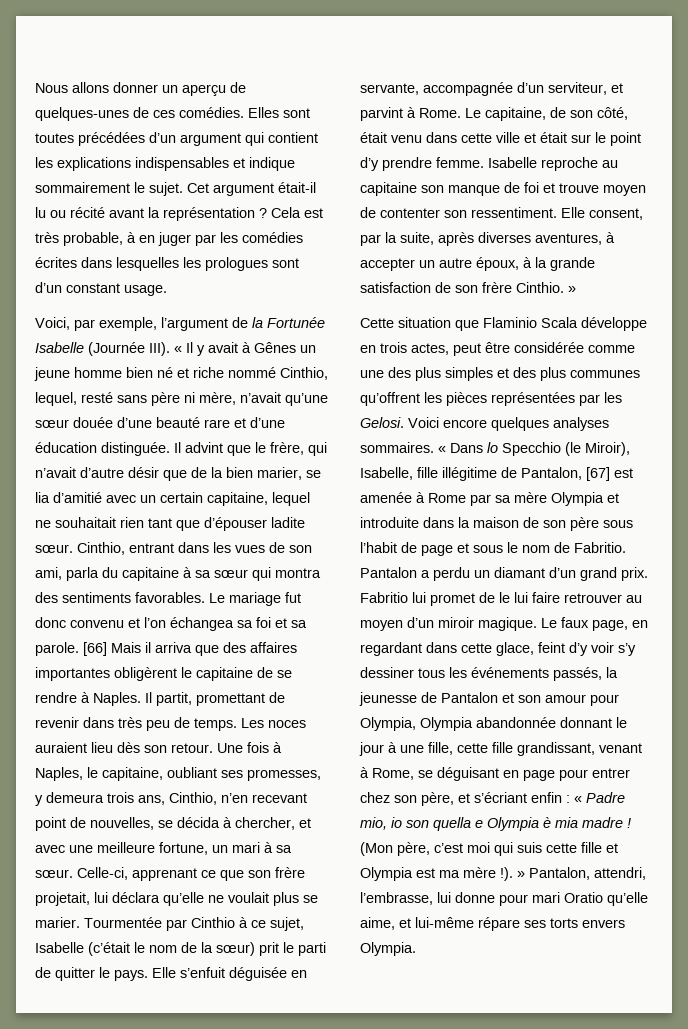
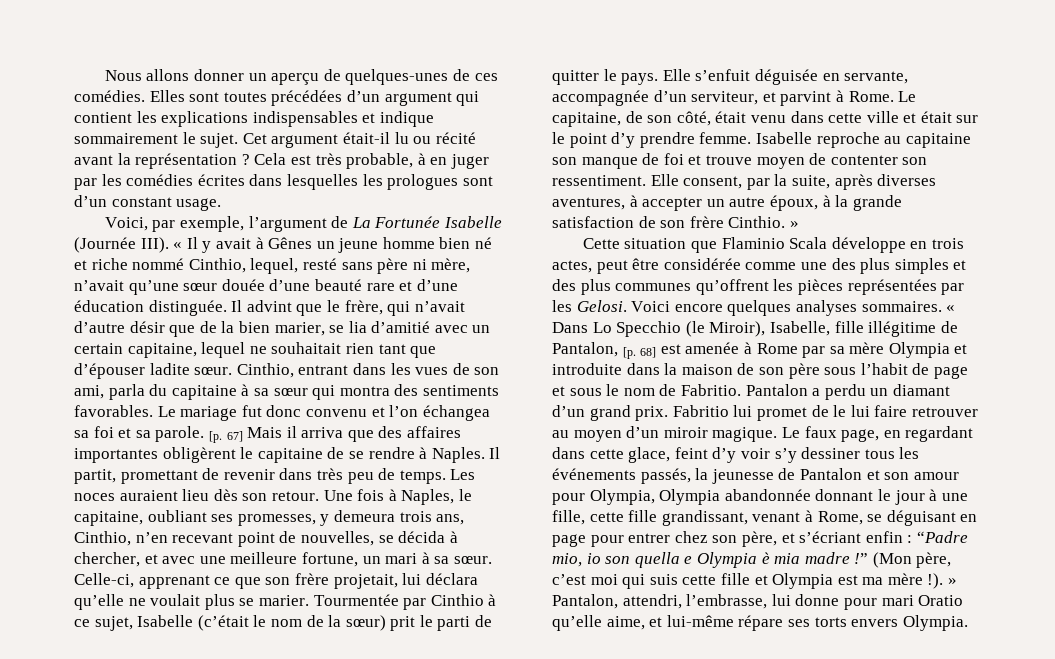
- Voici, par exemple, l’argument de la Fortunée Isabelle (Journée III).
+ Voici, par exemple, l’argument de La Fortunée Isabelle (Journée III).
- [66] Mais il arriva que des affaires importantes obligèrent le capitaine de se rendre à Naples.
+ [p. 67] Mais il arriva que des affaires importantes obligèrent le capitaine de se rendre à Naples.
- « Dans lo Specchio (le Miroir), Isabelle, fille illégitime de Pantalon, [67] est amenée à Rome par sa mère Olympia et introduite dans la maison de son père sous l’habit de page et sous le nom de Fabritio.
+ « Dans Lo Specchio (le Miroir), Isabelle, fille illégitime de Pantalon, [p. 68] est amenée à Rome par sa mère Olympia et introduite dans la maison de son père sous l’habit de page et sous le nom de Fabritio.
- « Padre mio, io son quella e Olympia è mia madre !
+ “Padre mio, io son quella e Olympia è mia madre !”

